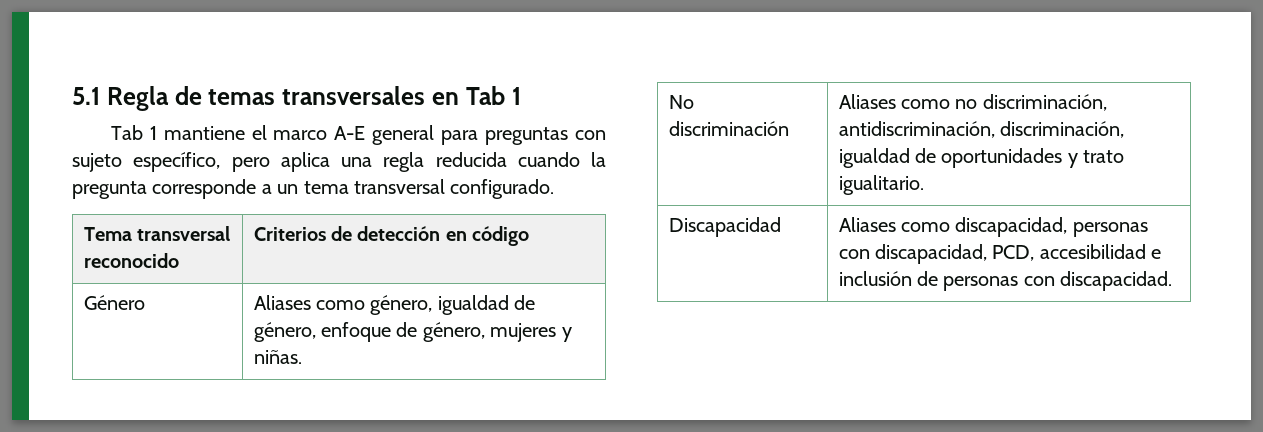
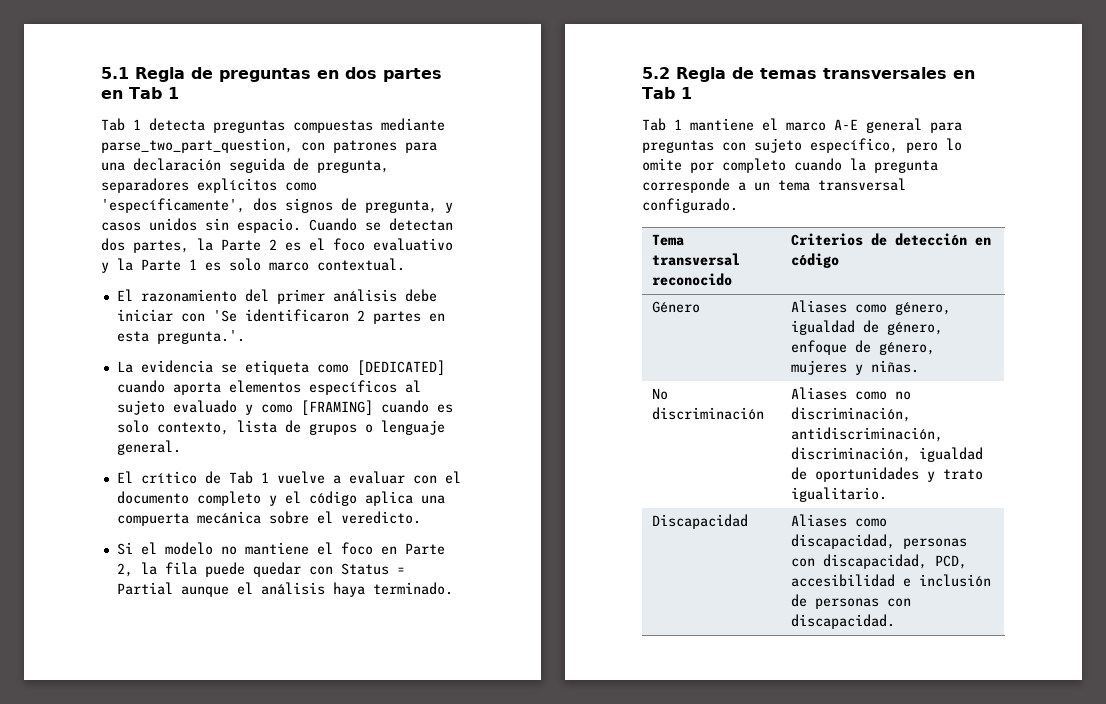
- 5.1 Regla de temas transversales en Tab 1
+ 5.1 Regla de preguntas en dos partes en Tab 1
+ Tab 1 detecta preguntas compuestas mediante parse_two_part_question, con patrones para una declaración seguida de pregunta, separadores explícitos como 'específicamente', dos signos de pregunta, y casos unidos sin espacio. Cuando se detectan dos partes, la Parte 2 es el foco evaluativo y la Parte 1 es solo marco contextual.
+ El razonamiento del primer análisis debe iniciar con 'Se identificaron 2 partes en esta pregunta.'.
+ La evidencia se etiqueta como [DEDICATED] cuando aporta elementos específicos al sujeto evaluado y como [FRAMING] cuando es solo contexto, lista de grupos o lenguaje general.
+ El crítico de Tab 1 vuelve a evaluar con el documento completo y el código aplica una compuerta mecánica sobre el veredicto.
+ Si el modelo no mantiene el foco en Parte 2, la fila puede quedar con Status = Partial aunque el análisis haya terminado.
+ 5.2 Regla de temas transversales en Tab 1
- Tab 1 mantiene el marco A-E general para preguntas con sujeto específico, pero aplica una regla reducida cuando la pregunta corresponde a un tema transversal configurado.
+ Tab 1 mantiene el marco A-E general para preguntas con sujeto específico, pero lo omite por completo cuando la pregunta corresponde a un tema transversal configurado.

